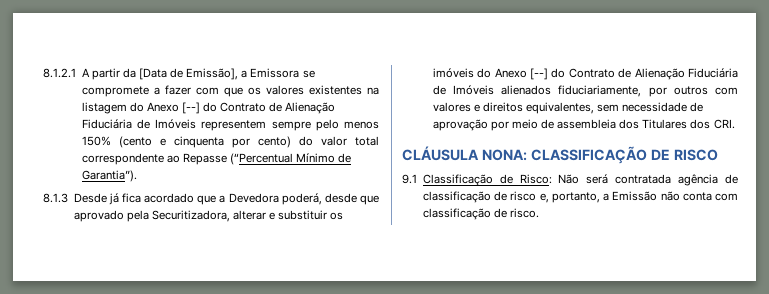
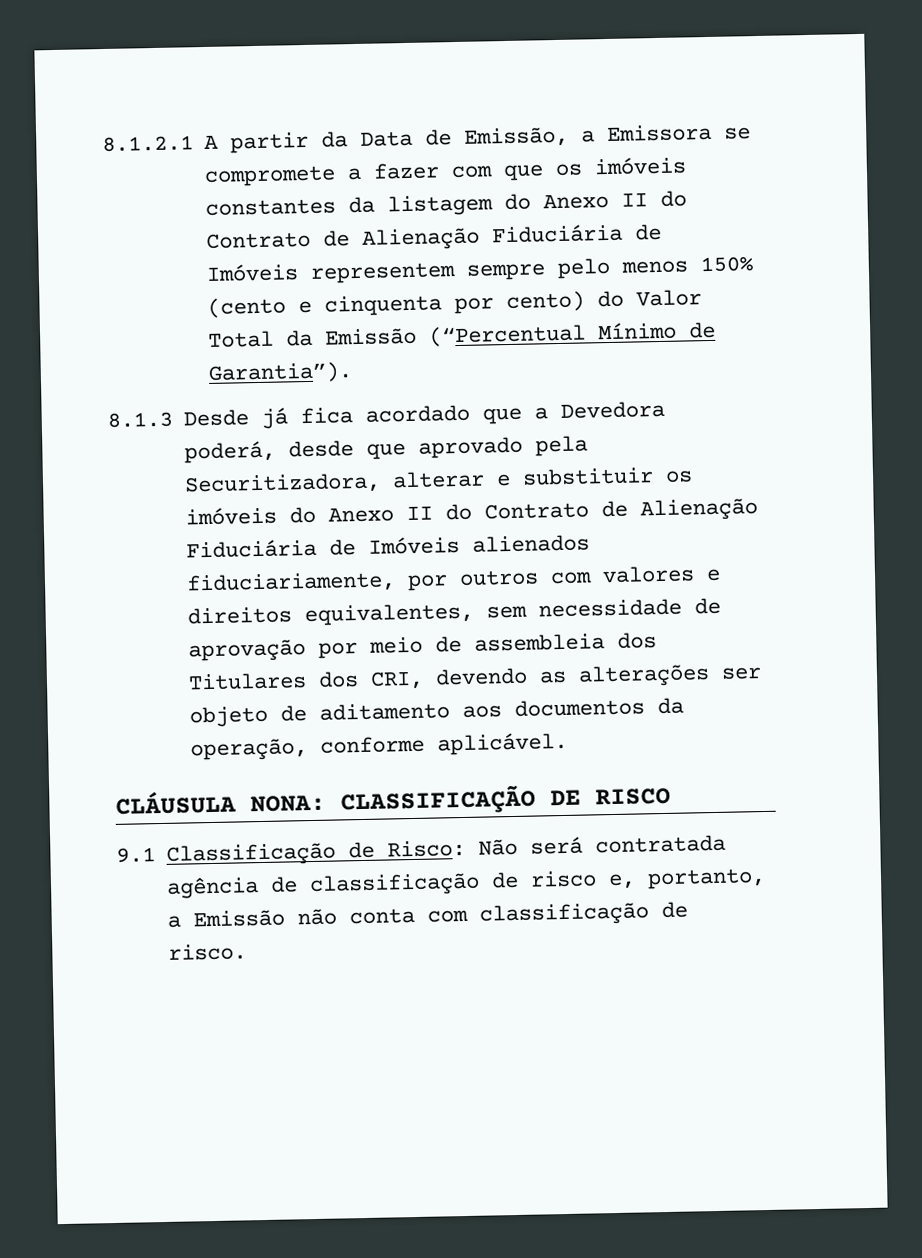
- 8.1.2.1 A partir da [Data de Emissão], a Emissora se compromete a fazer com que os valores existentes na listagem do Anexo [--] do Contrato de Alienação Fiduciária de Imóveis representem sempre pelo menos 150% (cento e cinquenta por cento) do valor total correspondente ao Repasse (“Percentual Mínimo de Garantia”).
+ 8.1.2.1 A partir da Data de Emissão, a Emissora se compromete a fazer com que os imóveis constantes da listagem do Anexo II do Contrato de Alienação Fiduciária de Imóveis representem sempre pelo menos 150% (cento e cinquenta por cento) do Valor Total da Emissão (“Percentual Mínimo de Garantia”).
- 8.1.3 Desde já fica acordado que a Devedora poderá, desde que aprovado pela Securitizadora, alterar e substituir os imóveis do Anexo [--] do Contrato de Alienação Fiduciária de Imóveis alienados fiduciariamente, por outros com valores e direitos equivalentes, sem necessidade de aprovação por meio de assembleia dos Titulares dos CRI.
+ 8.1.3 Desde já fica acordado que a Devedora poderá, desde que aprovado pela Securitizadora, alterar e substituir os imóveis do Anexo II do Contrato de Alienação Fiduciária de Imóveis alienados fiduciariamente, por outros com valores e direitos equivalentes, sem necessidade de aprovação por meio de assembleia dos Titulares dos CRI, devendo as alterações ser objeto de aditamento aos documentos da operação, conforme aplicável.

